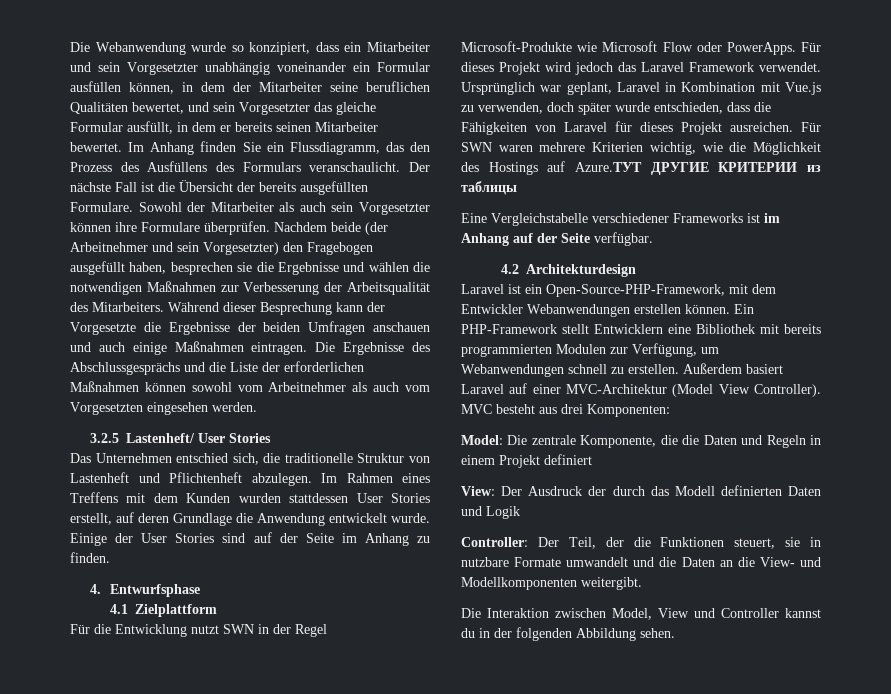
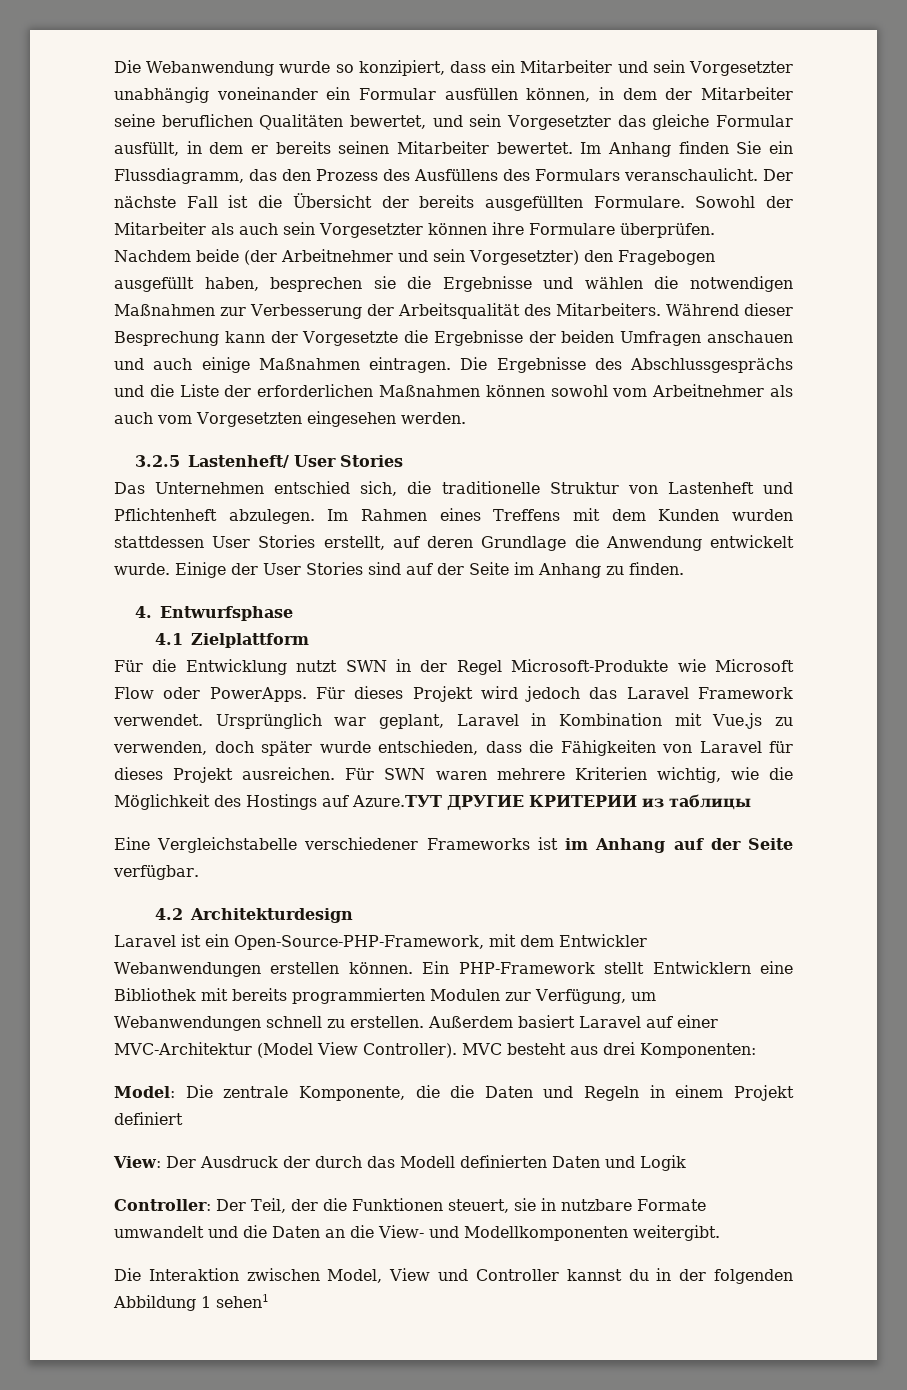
- Die Interaktion zwischen Model, View und Controller kannst du in der folgenden Abbildung sehen.
+ Die Interaktion zwischen Model, View und Controller kannst du in der folgenden Abbildung 1 sehen1

